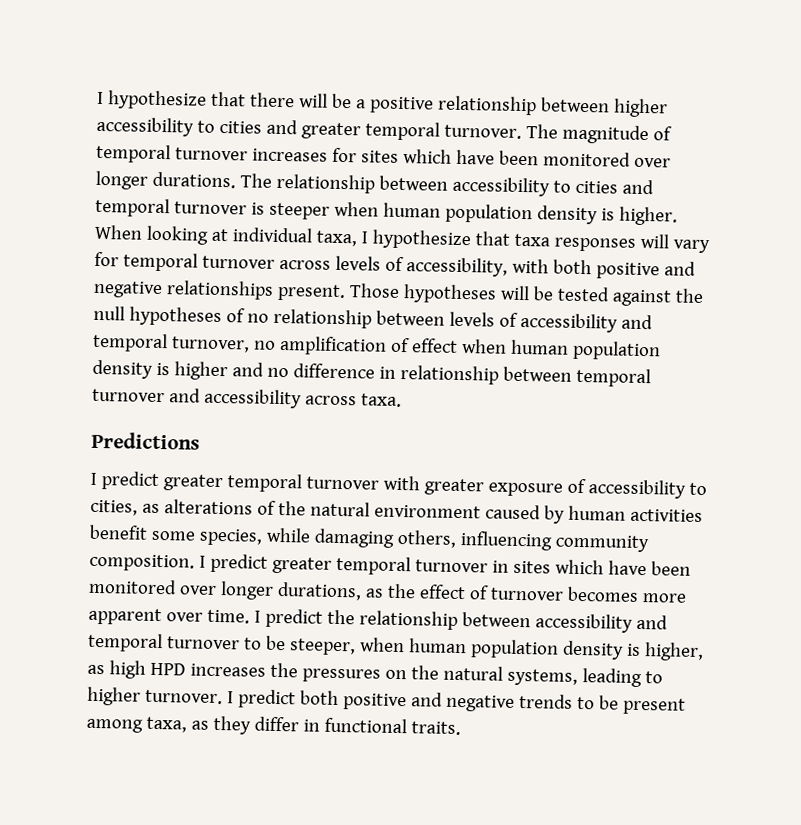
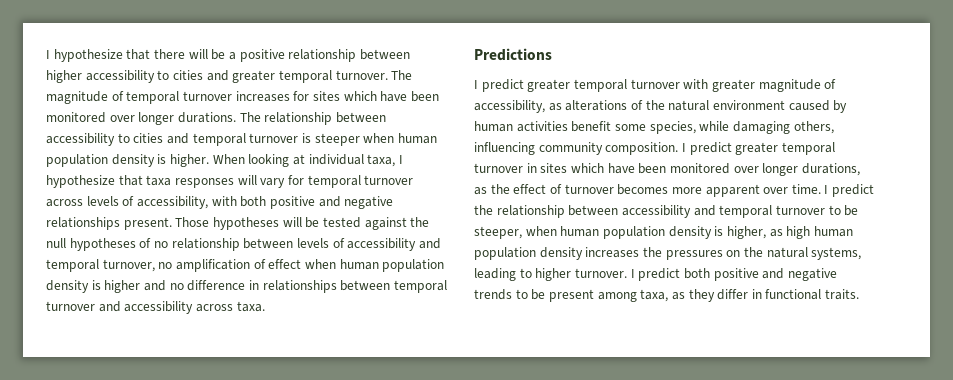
- Those hypotheses will be tested against the null hypotheses of no relationship between levels of accessibility and temporal turnover, no amplification of effect when human population density is higher and no difference in relationship between temporal turnover and accessibility across taxa.
+ Those hypotheses will be tested against the null hypotheses of no relationship between levels of accessibility and temporal turnover, no amplification of effect when human population density is higher and no difference in relationships between temporal turnover and accessibility across taxa.
- I predict greater temporal turnover with greater exposure of accessibility to cities, as alterations of the natural environment caused by human activities benefit some species, while damaging others, influencing community composition.
+ I predict greater temporal turnover with greater magnitude of accessibility, as alterations of the natural environment caused by human activities benefit some species, while damaging others, influencing community composition.
- I predict the relationship between accessibility and temporal turnover to be steeper, when human population density is higher, as high HPD increases the pressures on the natural systems, leading to higher turnover.
+ I predict the relationship between accessibility and temporal turnover to be steeper, when human population density is higher, as high human population density increases the pressures on the natural systems, leading to higher turnover.

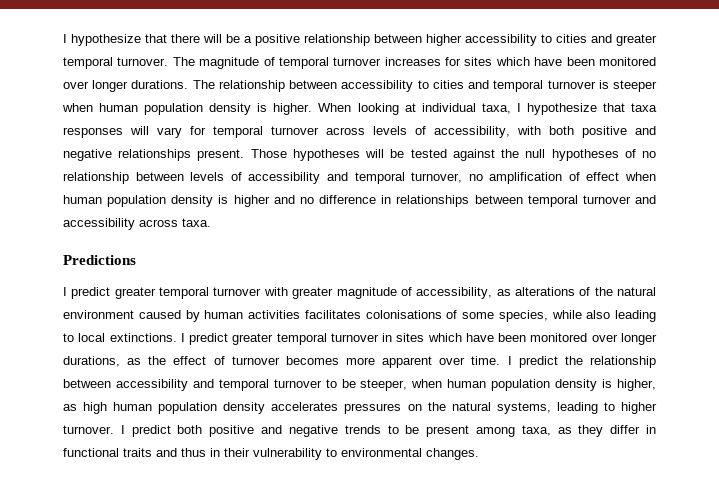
- I predict greater temporal turnover with greater magnitude of accessibility, as alterations of the natural environment caused by human activities benefit some species, while damaging others, influencing community composition.
+ I predict greater temporal turnover with greater magnitude of accessibility, as alterations of the natural environment caused by human activities facilitates colonisations of some species, while also leading to local extinctions.
- I predict the relationship between accessibility and temporal turnover to be steeper, when human population density is higher, as high human population density increases the pressures on the natural systems, leading to higher turnover.
+ I predict the relationship between accessibility and temporal turnover to be steeper, when human population density is higher, as high human population density accelerates pressures on the natural systems, leading to higher turnover.
- I predict both positive and negative trends to be present among taxa, as they differ in functional traits.
+ I predict both positive and negative trends to be present among taxa, as they differ in functional traits and thus in their vulnerability to environmental changes.

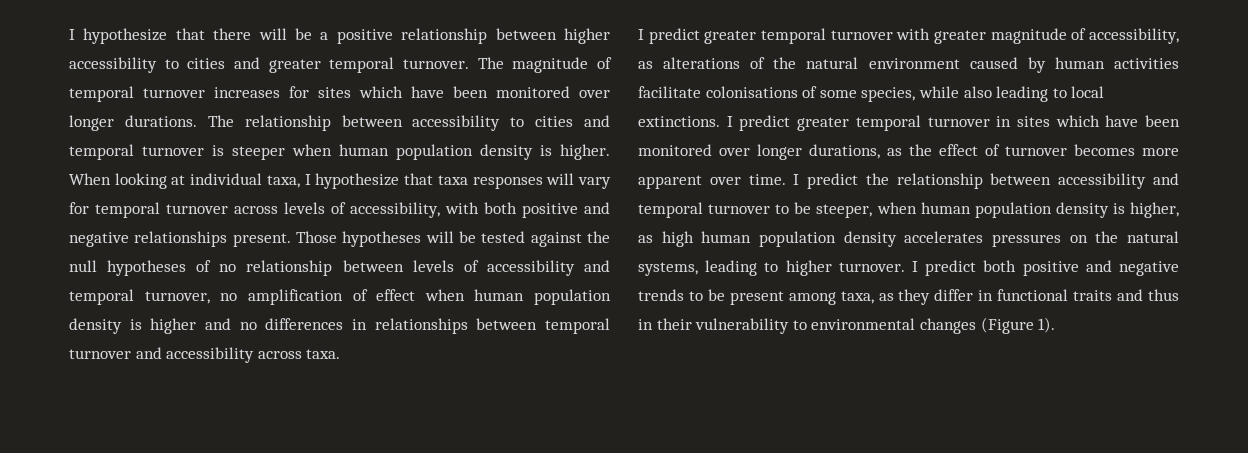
- Those hypotheses will be tested against the null hypotheses of no relationship between levels of accessibility and temporal turnover, no amplification of effect when human population density is higher and no difference in relationships between temporal turnover and accessibility across taxa.
+ Those hypotheses will be tested against the null hypotheses of no relationship between levels of accessibility and temporal turnover, no amplification of effect when human population density is higher and no differences in relationships between temporal turnover and accessibility across taxa.
- Predictions
- I predict greater temporal turnover with greater magnitude of accessibility, as alterations of the natural environment caused by human activities facilitates colonisations of some species, while also leading to local extinctions.
+ I predict greater temporal turnover with greater magnitude of accessibility, as alterations of the natural environment caused by human activities facilitate colonisations of some species, while also leading to local extinctions.
- I predict both positive and negative trends to be present among taxa, as they differ in functional traits and thus in their vulnerability to environmental changes.
+ I predict both positive and negative trends to be present among taxa, as they differ in functional traits and thus in their vulnerability to environmental changes (Figure 1).

